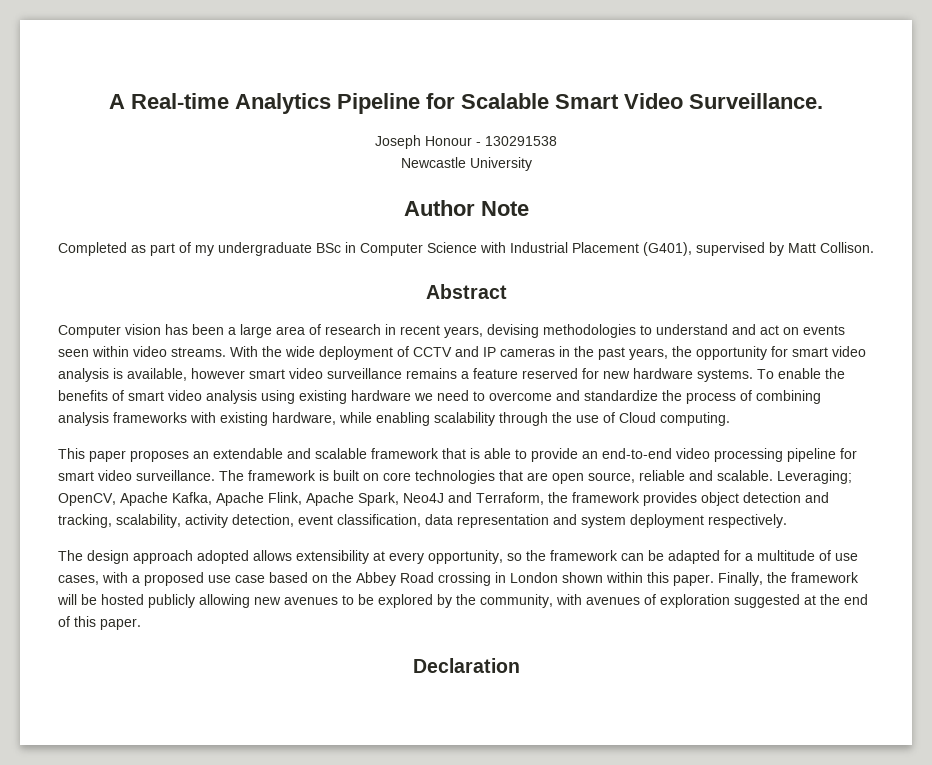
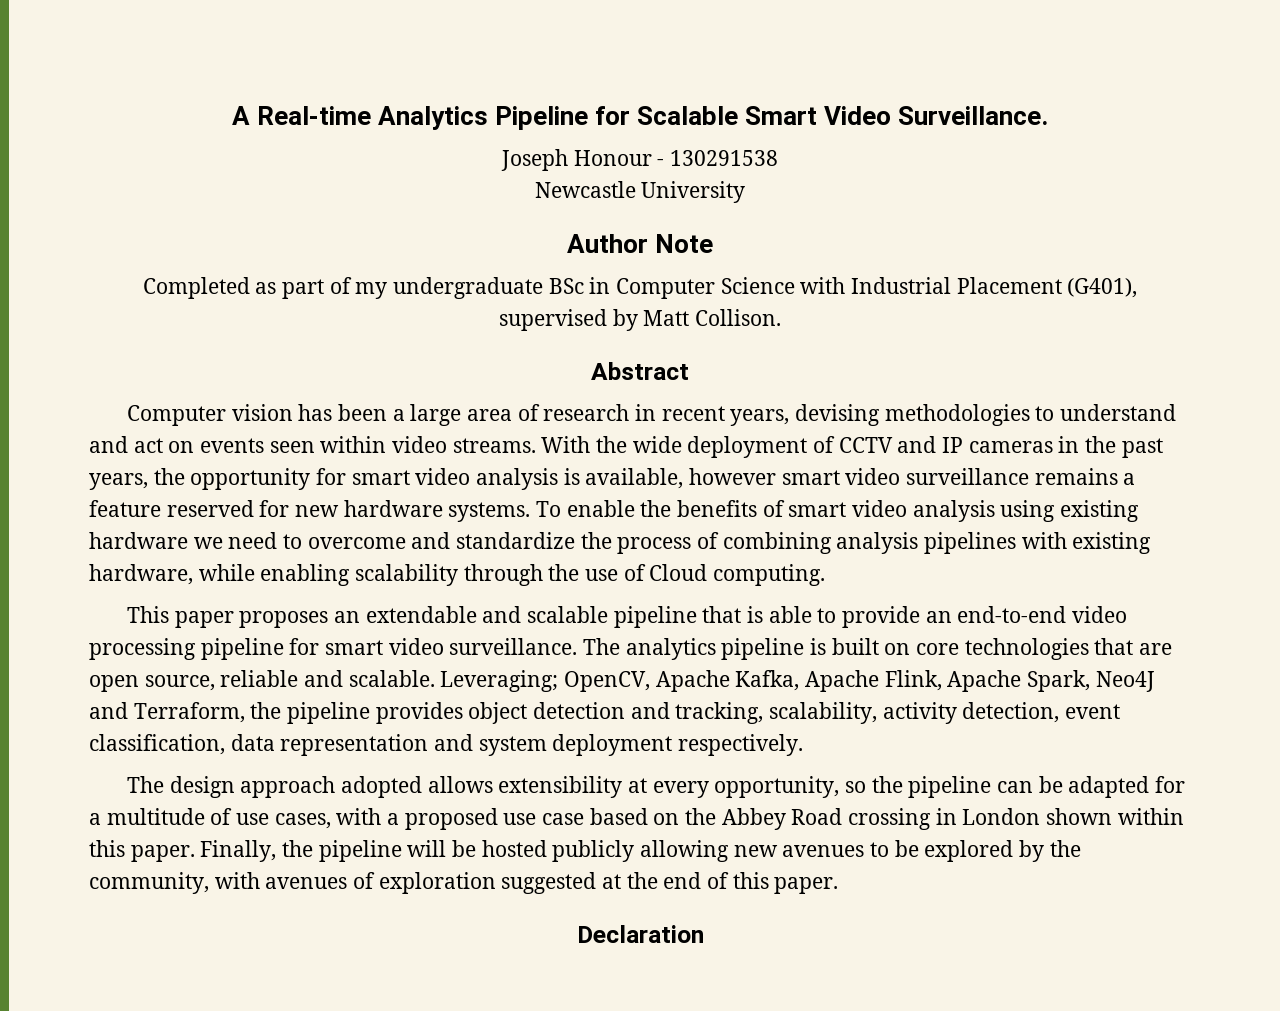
- To enable the benefits of smart video analysis using existing hardware we need to overcome and standardize the process of combining analysis frameworks with existing hardware, while enabling scalability through the use of Cloud computing.
+ To enable the benefits of smart video analysis using existing hardware we need to overcome and standardize the process of combining analysis pipelines with existing hardware, while enabling scalability through the use of Cloud computing.
- This paper proposes an extendable and scalable framework that is able to provide an end-to-end video processing pipeline for smart video surveillance.
+ This paper proposes an extendable and scalable pipeline that is able to provide an end-to-end video processing pipeline for smart video surveillance.
- The framework is built on core technologies that are open source, reliable and scalable.
+ The analytics pipeline is built on core technologies that are open source, reliable and scalable.
- Leveraging; OpenCV, Apache Kafka, Apache Flink, Apache Spark, Neo4J and Terraform, the framework provides object detection and tracking, scalability, activity detection, event classification, data representation and system deployment respectively.
+ Leveraging; OpenCV, Apache Kafka, Apache Flink, Apache Spark, Neo4J and Terraform, the pipeline provides object detection and tracking, scalability, activity detection, event classification, data representation and system deployment respectively.
- The design approach adopted allows extensibility at every opportunity, so the framework can be adapted for a multitude of use cases, with a proposed use case based on the Abbey Road crossing in London shown within this paper.
+ The design approach adopted allows extensibility at every opportunity, so the pipeline can be adapted for a multitude of use cases, with a proposed use case based on the Abbey Road crossing in London shown within this paper.
- Finally, the framework will be hosted publicly allowing new avenues to be explored by the community, with avenues of exploration suggested at the end of this paper.
+ Finally, the pipeline will be hosted publicly allowing new avenues to be explored by the community, with avenues of exploration suggested at the end of this paper.

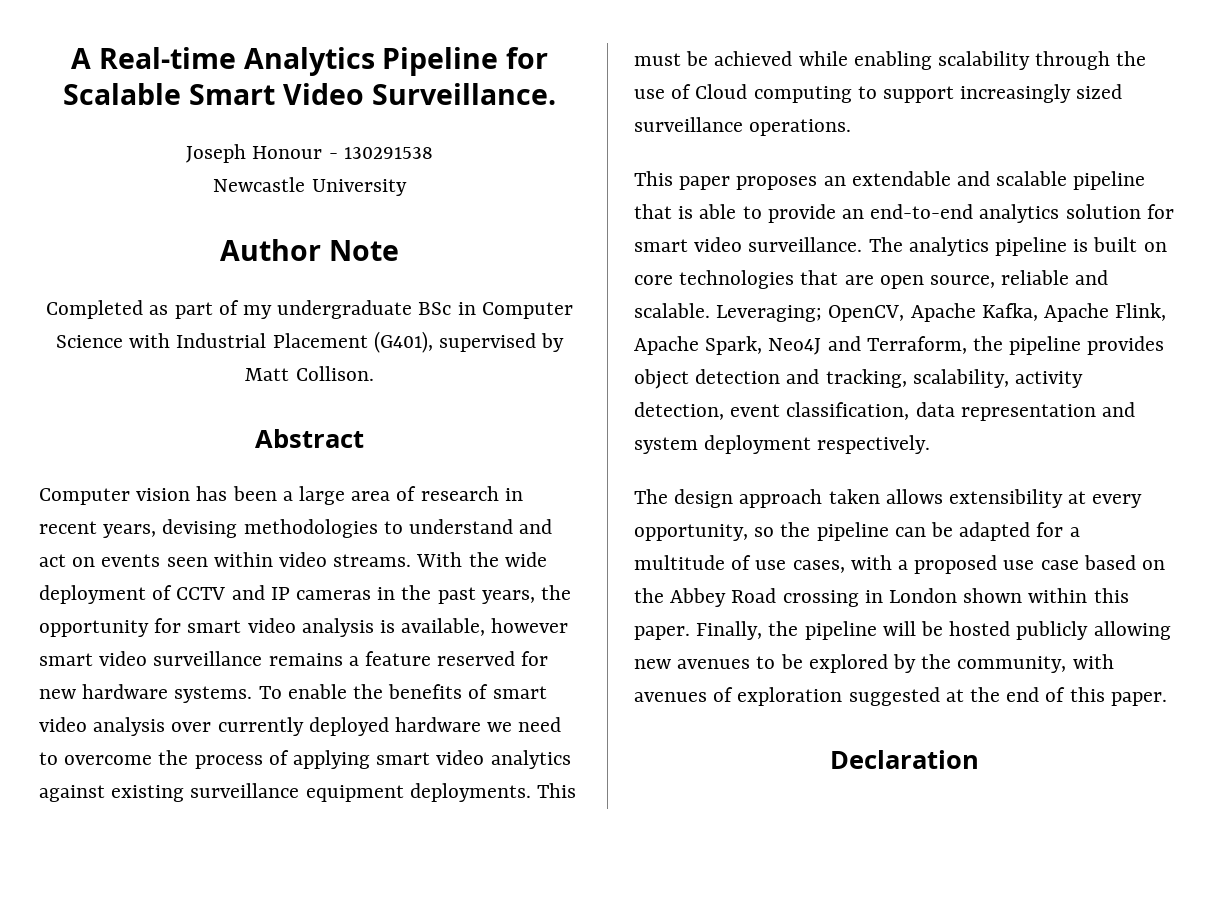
- To enable the benefits of smart video analysis using existing hardware we need to overcome and standardize the process of combining analysis pipelines with existing hardware, while enabling scalability through the use of Cloud computing.
+ To enable the benefits of smart video analysis over currently deployed hardware we need to overcome the process of applying smart video analytics against existing surveillance equipment deployments. This must be achieved while enabling scalability through the use of Cloud computing to support increasingly sized surveillance operations.
- This paper proposes an extendable and scalable pipeline that is able to provide an end-to-end video processing pipeline for smart video surveillance.
+ This paper proposes an extendable and scalable pipeline that is able to provide an end-to-end analytics solution for smart video surveillance.
- The design approach adopted allows extensibility at every opportunity, so the pipeline can be adapted for a multitude of use cases, with a proposed use case based on the Abbey Road crossing in London shown within this paper.
+ The design approach taken allows extensibility at every opportunity, so the pipeline can be adapted for a multitude of use cases, with a proposed use case based on the Abbey Road crossing in London shown within this paper.

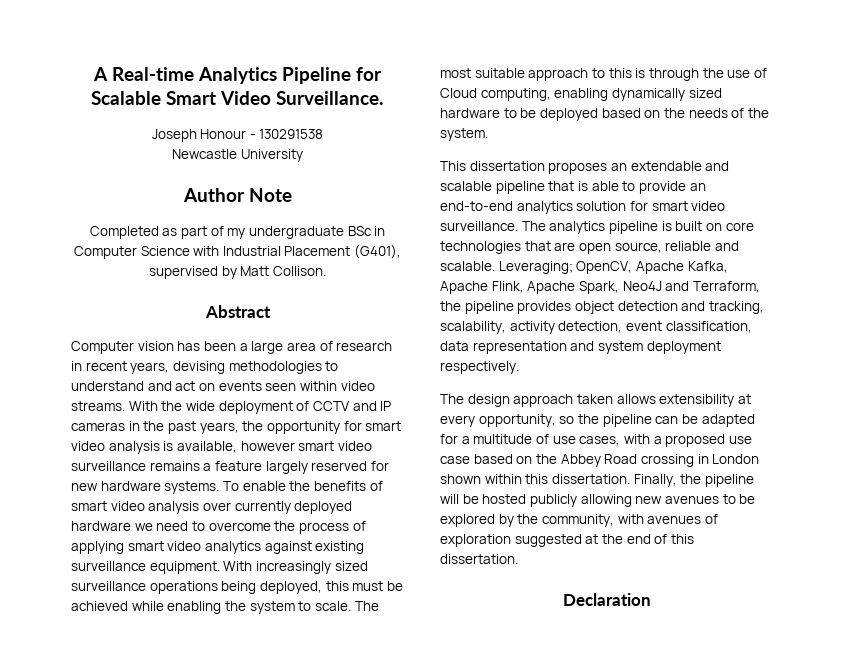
- With the wide deployment of CCTV and IP cameras in the past years, the opportunity for smart video analysis is available, however smart video surveillance remains a feature reserved for new hardware systems.
+ With the wide deployment of CCTV and IP cameras in the past years, the opportunity for smart video analysis is available, however smart video surveillance remains a feature largely reserved for new hardware systems.
- To enable the benefits of smart video analysis over currently deployed hardware we need to overcome the process of applying smart video analytics against existing surveillance equipment deployments. This must be achieved while enabling scalability through the use of Cloud computing to support increasingly sized surveillance operations.
- This paper proposes an extendable and scalable pipeline that is able to provide an end-to-end analytics solution for smart video surveillance.
+ To enable the benefits of smart video analysis over currently deployed hardware we need to overcome the process of applying smart video analytics against existing surveillance equipment. With increasingly sized surveillance operations being deployed, this must be achieved while enabling the system to scale. The most suitable approach to this is through the use of Cloud computing, enabling dynamically sized hardware to be deployed based on the needs of the system.
+ This dissertation proposes an extendable and scalable pipeline that is able to provide an end-to-end analytics solution for smart video surveillance.
- The design approach taken allows extensibility at every opportunity, so the pipeline can be adapted for a multitude of use cases, with a proposed use case based on the Abbey Road crossing in London shown within this paper.
+ The design approach taken allows extensibility at every opportunity, so the pipeline can be adapted for a multitude of use cases, with a proposed use case based on the Abbey Road crossing in London shown within this dissertation.
- Finally, the pipeline will be hosted publicly allowing new avenues to be explored by the community, with avenues of exploration suggested at the end of this paper.
+ Finally, the pipeline will be hosted publicly allowing new avenues to be explored by the community, with avenues of exploration suggested at the end of this dissertation.

